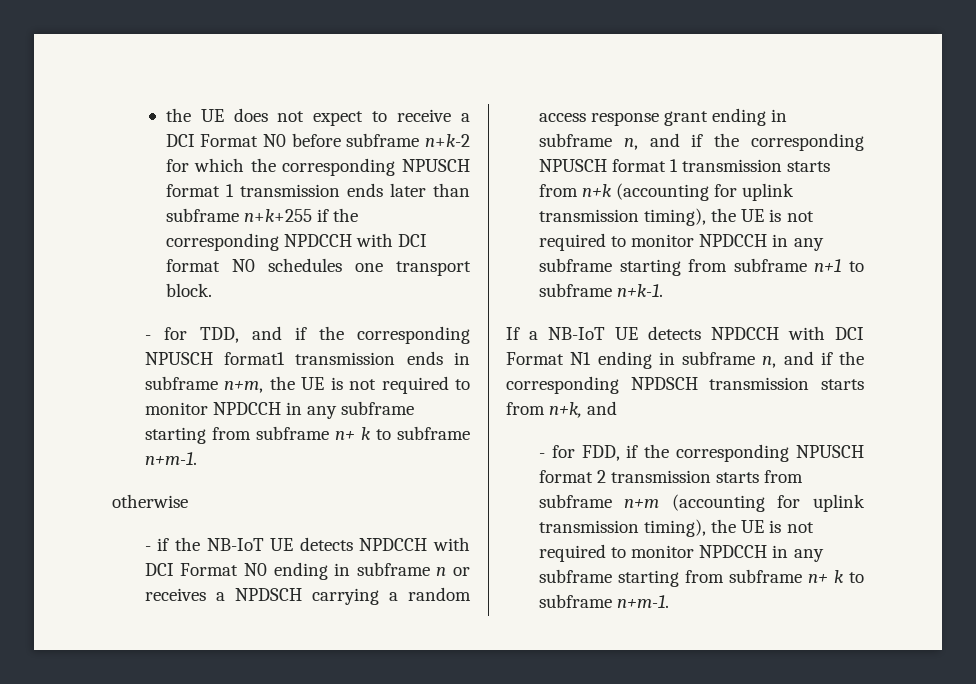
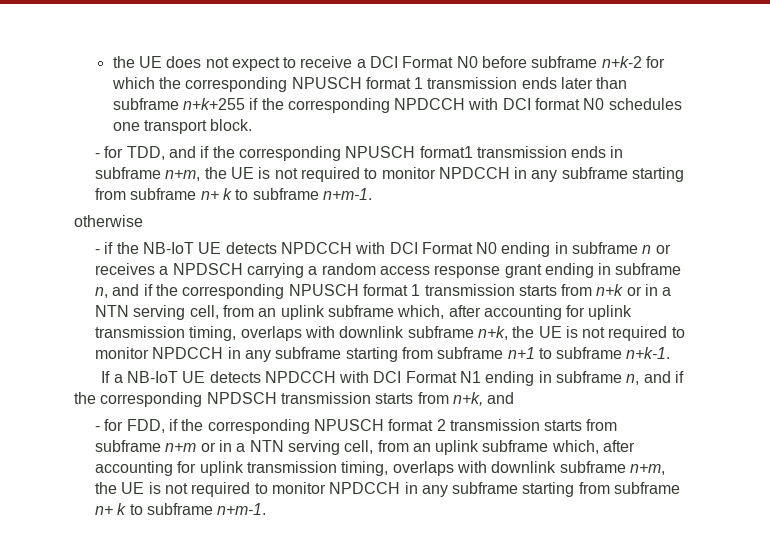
- - if the NB-IoT UE detects NPDCCH with DCI Format N0 ending in subframe n or receives a NPDSCH carrying a random access response grant ending in subframe n, and if the corresponding NPUSCH format 1 transmission starts from n+k (accounting for uplink transmission timing), the UE is not required to monitor NPDCCH in any subframe starting from subframe n+1 to subframe n+k-1.
+ - if the NB-IoT UE detects NPDCCH with DCI Format N0 ending in subframe n or receives a NPDSCH carrying a random access response grant ending in subframe n, and if the corresponding NPUSCH format 1 transmission starts from n+k or in a NTN serving cell, from an uplink subframe which, after accounting for uplink transmission timing, overlaps with downlink subframe n+k, the UE is not required to monitor NPDCCH in any subframe starting from subframe n+1 to subframe n+k-1.
- - for FDD, if the corresponding NPUSCH format 2 transmission starts from subframe n+m (accounting for uplink transmission timing), the UE is not required to monitor NPDCCH in any subframe starting from subframe n+ k to subframe n+m-1.
+ - for FDD, if the corresponding NPUSCH format 2 transmission starts from subframe n+m or in a NTN serving cell, from an uplink subframe which, after accounting for uplink transmission timing, overlaps with downlink subframe n+m, the UE is not required to monitor NPDCCH in any subframe starting from subframe n+ k to subframe n+m-1.

